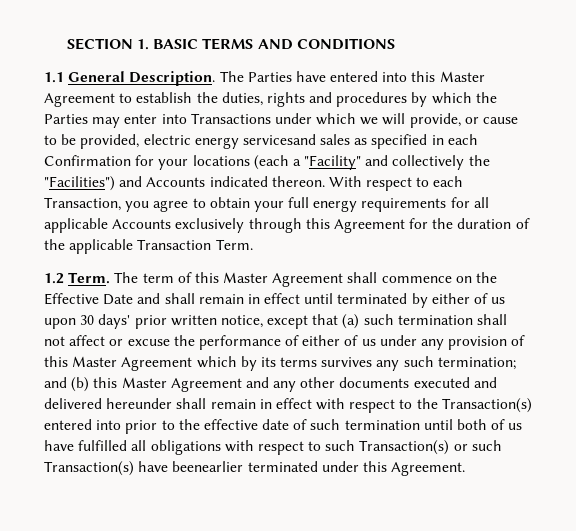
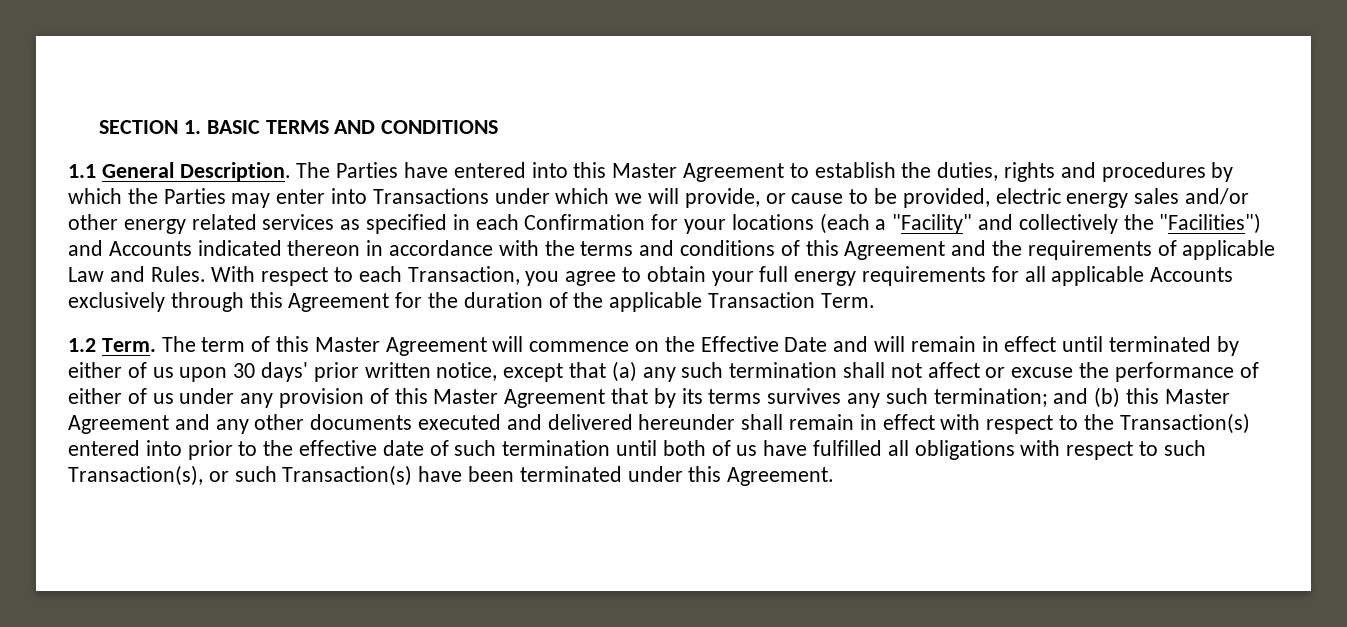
- The Parties have entered into this Master Agreement to establish the duties, rights and procedures by which the Parties may enter into Transactions under which we will provide, or cause to be provided, electric energy servicesand sales as specified in each Confirmation for your locations (each a "Facility" and collectively the "Facilities") and Accounts indicated thereon.
+ The Parties have entered into this Master Agreement to establish the duties, rights and procedures by which the Parties may enter into Transactions under which we will provide, or cause to be provided, electric energy sales and/or other energy related services as specified in each Confirmation for your locations (each a "Facility" and collectively the "Facilities") and Accounts indicated thereon in accordance with the terms and conditions of this Agreement and the requirements of applicable Law and Rules.
- The term of this Master Agreement shall commence on the Effective Date and shall remain in effect until terminated by either of us upon 30 days' prior written notice, except that (a) such termination shall not affect or excuse the performance of either of us under any provision of this Master Agreement which by its terms survives any such termination;
+ The term of this Master Agreement will commence on the Effective Date and will remain in effect until terminated by either of us upon 30 days' prior written notice, except that (a) any such termination shall not affect or excuse the performance of either of us under any provision of this Master Agreement that by its terms survives any such termination;
- and (b) this Master Agreement and any other documents executed and delivered hereunder shall remain in effect with respect to the Transaction(s) entered into prior to the effective date of such termination until both of us have fulfilled all obligations with respect to such Transaction(s) or such Transaction(s) have beenearlier terminated under this Agreement.
+ and (b) this Master Agreement and any other documents executed and delivered hereunder shall remain in effect with respect to the Transaction(s) entered into prior to the effective date of such termination until both of us have fulfilled all obligations with respect to such Transaction(s), or such Transaction(s) have been terminated under this Agreement.

